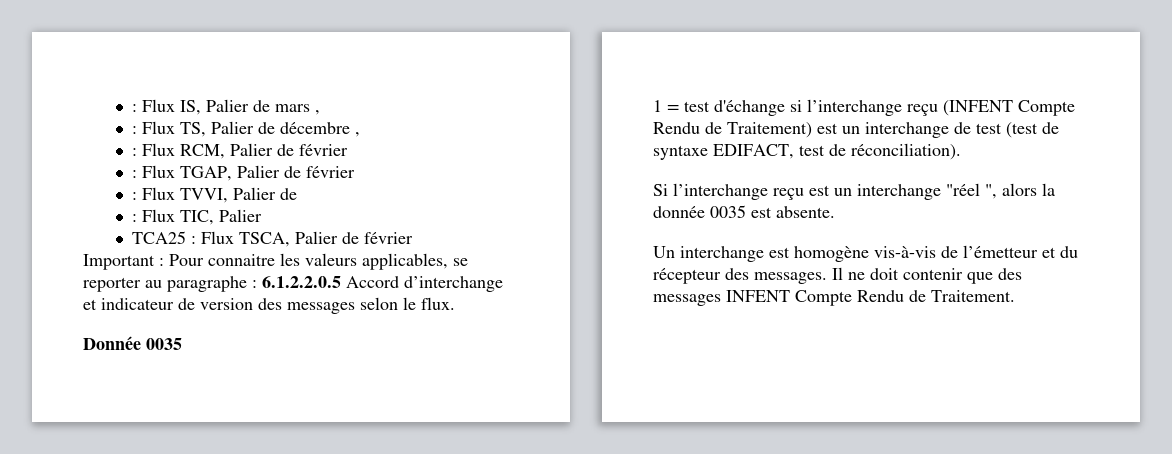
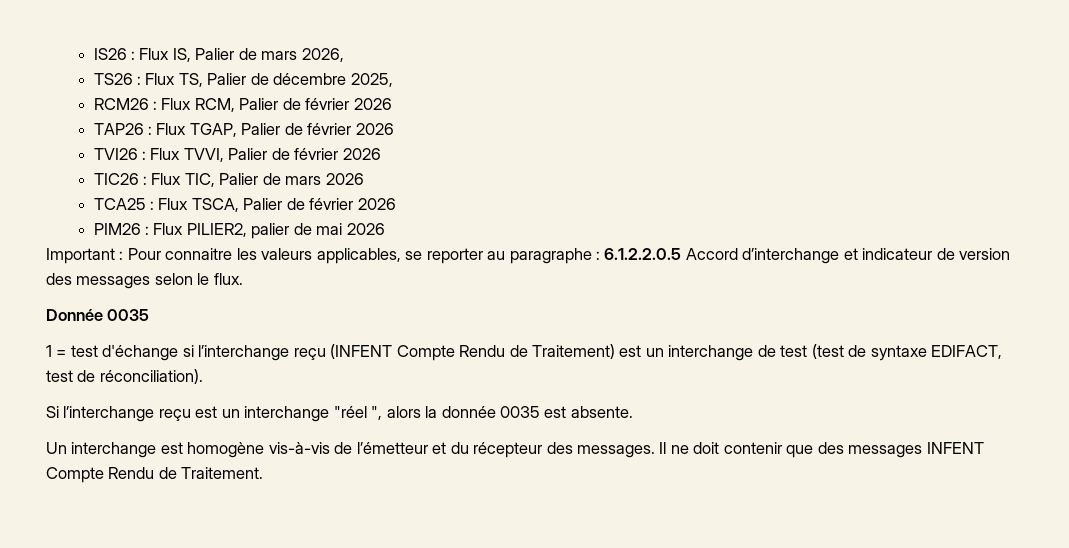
- : Flux IS, Palier de mars ,
- : Flux TS, Palier de décembre ,
- : Flux RCM, Palier de février
- : Flux TGAP, Palier de février
- : Flux TVVI, Palier de
- : Flux TIC, Palier
+ IS26 : Flux IS, Palier de mars 2026,
+ TS26 : Flux TS, Palier de décembre 2025,
+ RCM26 : Flux RCM, Palier de février 2026
+ TAP26 : Flux TGAP, Palier de février 2026
+ TVI26 : Flux TVVI, Palier de février 2026
+ TIC26 : Flux TIC, Palier de mars 2026
- TCA25 : Flux TSCA, Palier de février
+ TCA25 : Flux TSCA, Palier de février 2026
+ PIM26 : Flux PILIER2, palier de mai 2026

